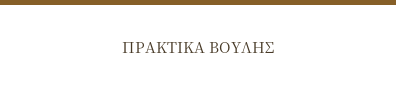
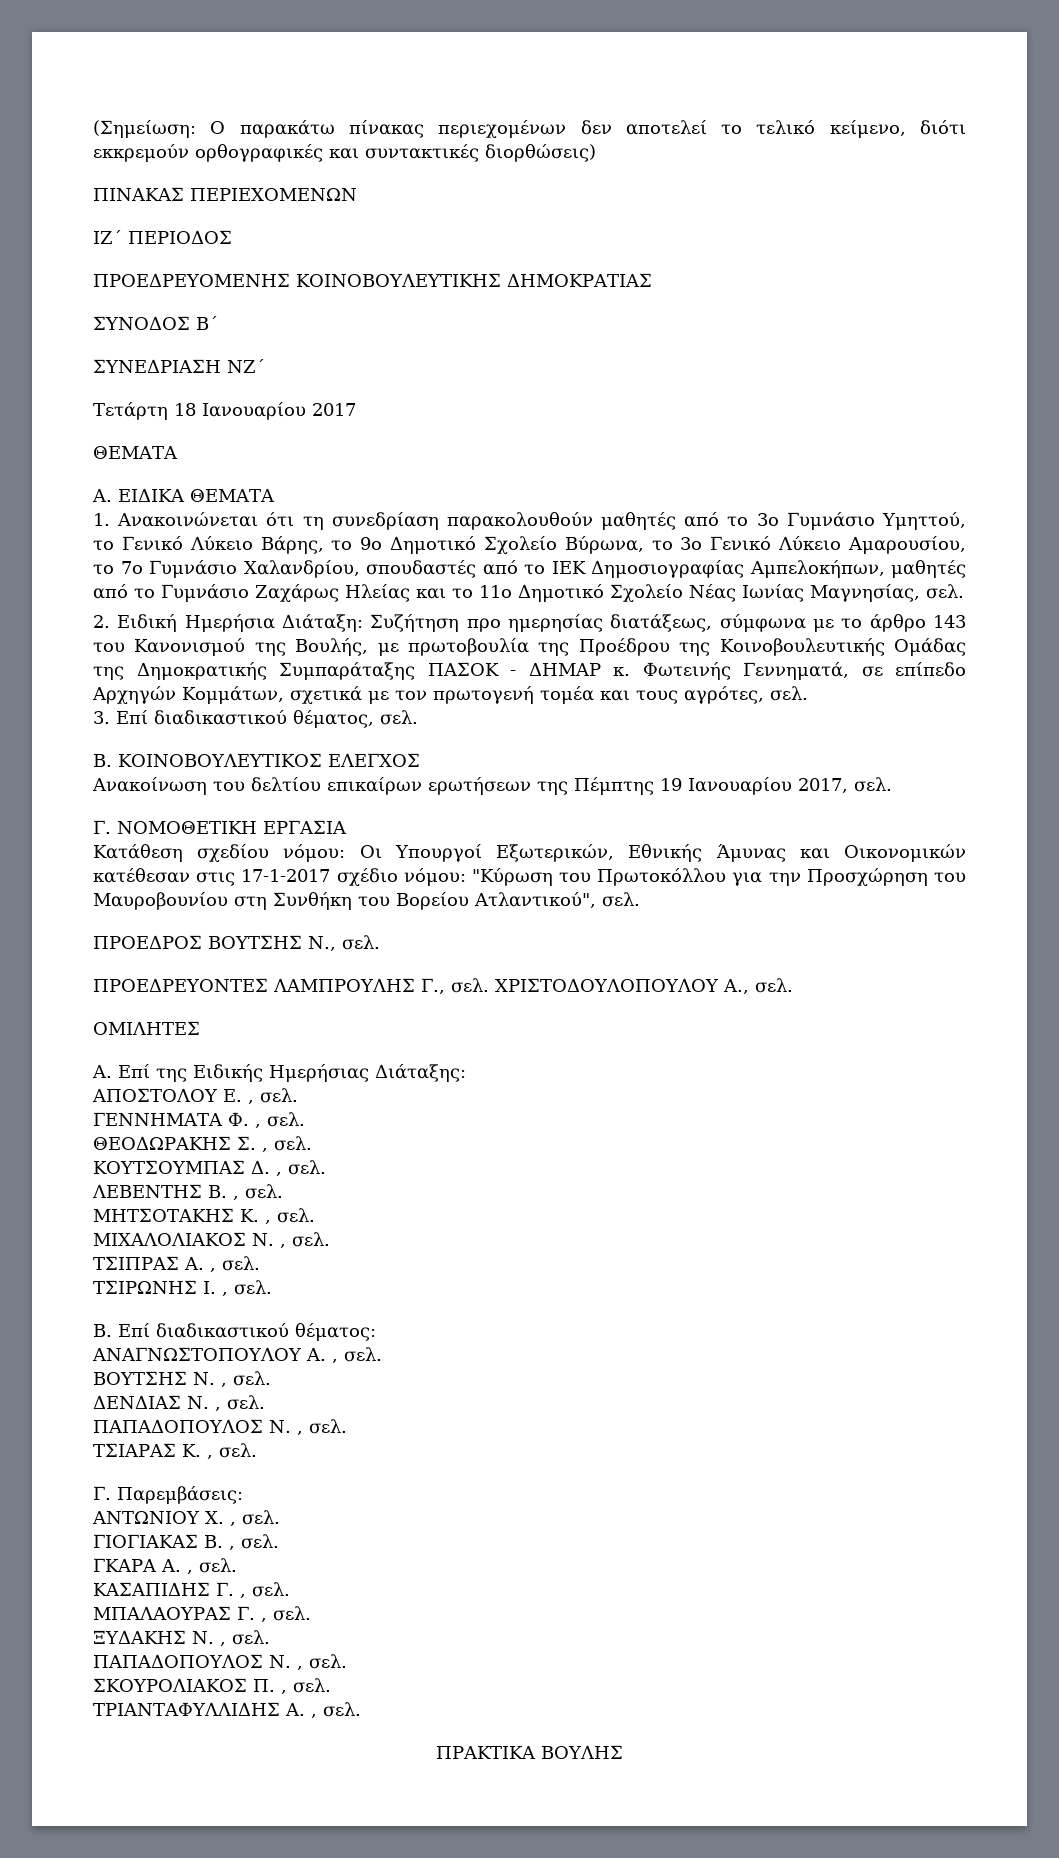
+ (Σημείωση: Ο παρακάτω πίνακας περιεχομένων δεν αποτελεί το τελικό κείμενο, διότι εκκρεμούν ορθογραφικές και συντακτικές διορθώσεις)
+ ΠΙΝΑΚΑΣ ΠΕΡΙΕΧΟΜΕΝΩΝ
+ ΙΖ΄ ΠΕΡΙΟΔΟΣ
+ ΠΡΟΕΔΡΕΥΟΜΕΝΗΣ ΚΟΙΝΟΒΟΥΛΕΥΤΙΚΗΣ ΔΗΜΟΚΡΑΤΙΑΣ
+ ΣΥΝΟΔΟΣ Β΄
+ ΣΥΝΕΔΡΙΑΣΗ ΝΖ΄
+ Τετάρτη 18 Ιανουαρίου 2017
+ ΘΕΜΑΤΑ
+ Α. ΕΙΔΙΚΑ ΘΕΜΑΤΑ
+ 1. Ανακοινώνεται ότι τη συνεδρίαση παρακολουθούν μαθητές από το 3ο Γυμνάσιο Υμηττού, το Γενικό Λύκειο Βάρης, το 9ο Δημοτικό Σχολείο Βύρωνα, το 3ο Γενικό Λύκειο Αμαρουσίου, το 7ο Γυμνάσιο Χαλανδρίου, σπουδαστές από το ΙΕΚ Δημοσιογραφίας Αμπελοκήπων, μαθητές από το Γυμνάσιο Ζαχάρως Ηλείας και το 11ο Δημοτικό Σχολείο Νέας Ιωνίας Μαγνησίας, σελ.
+ 2. Ειδική Ημερήσια Διάταξη: Συζήτηση προ ημερησίας διατάξεως, σύμφωνα με το άρθρο 143 του Κανονισμού της Βουλής, με πρωτοβουλία της Προέδρου της Κοινοβουλευτικής Ομάδας της Δημοκρατικής Συμπαράταξης ΠΑΣΟΚ - ΔΗΜΑΡ κ. Φωτεινής Γεννηματά, σε επίπεδο Αρχηγών Κομμάτων, σχετικά με τον πρωτογενή τομέα και τους αγρότες, σελ.
+ 3. Επί διαδικαστικού θέματος, σελ.
+ Β. ΚΟΙΝΟΒΟΥΛΕΥΤΙΚΟΣ ΕΛΕΓΧΟΣ
+ Ανακοίνωση του δελτίου επικαίρων ερωτήσεων της Πέμπτης 19 Ιανουαρίου 2017, σελ.
+ Γ. ΝΟΜΟΘΕΤΙΚΗ ΕΡΓΑΣΙΑ
+ Κατάθεση σχεδίου νόμου: Οι Υπουργοί Εξωτερικών, Εθνικής Άμυνας και Οικονομικών κατέθεσαν στις 17-1-2017 σχέδιο νόμου: "Κύρωση του Πρωτοκόλλου για την Προσχώρηση του Μαυροβουνίου στη Συνθήκη του Βορείου Ατλαντικού", σελ.
+ ΠΡΟΕΔΡΟΣ ΒΟΥΤΣΗΣ Ν., σελ.
+ ΠΡΟΕΔΡΕΥΟΝΤΕΣ ΛΑΜΠΡΟΥΛΗΣ Γ., σελ. ΧΡΙΣΤΟΔΟΥΛΟΠΟΥΛΟΥ Α., σελ.
+ ΟΜΙΛΗΤΕΣ
+ Α. Επί της Ειδικής Ημερήσιας Διάταξης:
+ ΑΠΟΣΤΟΛΟΥ Ε. , σελ.
+ ΓΕΝΝΗΜΑΤΑ Φ. , σελ.
+ ΘΕΟΔΩΡΑΚΗΣ Σ. , σελ.
+ ΚΟΥΤΣΟΥΜΠΑΣ Δ. , σελ.
+ ΛΕΒΕΝΤΗΣ Β. , σελ.
+ ΜΗΤΣΟΤΑΚΗΣ Κ. , σελ.
+ ΜΙΧΑΛΟΛΙΑΚΟΣ Ν. , σελ.
+ ΤΣΙΠΡΑΣ Α. , σελ.
+ ΤΣΙΡΩΝΗΣ Ι. , σελ.
+ Β. Επί διαδικαστικού θέματος:
+ ΑΝΑΓΝΩΣΤΟΠΟΥΛΟΥ Α. , σελ.
+ ΒΟΥΤΣΗΣ Ν. , σελ.
+ ΔΕΝΔΙΑΣ Ν. , σελ.
+ ΠΑΠΑΔΟΠΟΥΛΟΣ Ν. , σελ.
+ ΤΣΙΑΡΑΣ Κ. , σελ.
+ Γ. Παρεμβάσεις:
+ ΑΝΤΩΝΙΟΥ Χ. , σελ.
+ ΓΙΟΓΙΑΚΑΣ Β. , σελ.
+ ΓΚΑΡΑ Α. , σελ.
+ ΚΑΣΑΠΙΔΗΣ Γ. , σελ.
+ ΜΠΑΛΑΟΥΡΑΣ Γ. , σελ.
+ ΞΥΔΑΚΗΣ Ν. , σελ.
+ ΠΑΠΑΔΟΠΟΥΛΟΣ Ν. , σελ.
+ ΣΚΟΥΡΟΛΙΑΚΟΣ Π. , σελ.
+ ΤΡΙΑΝΤΑΦΥΛΛΙΔΗΣ Α. , σελ.

